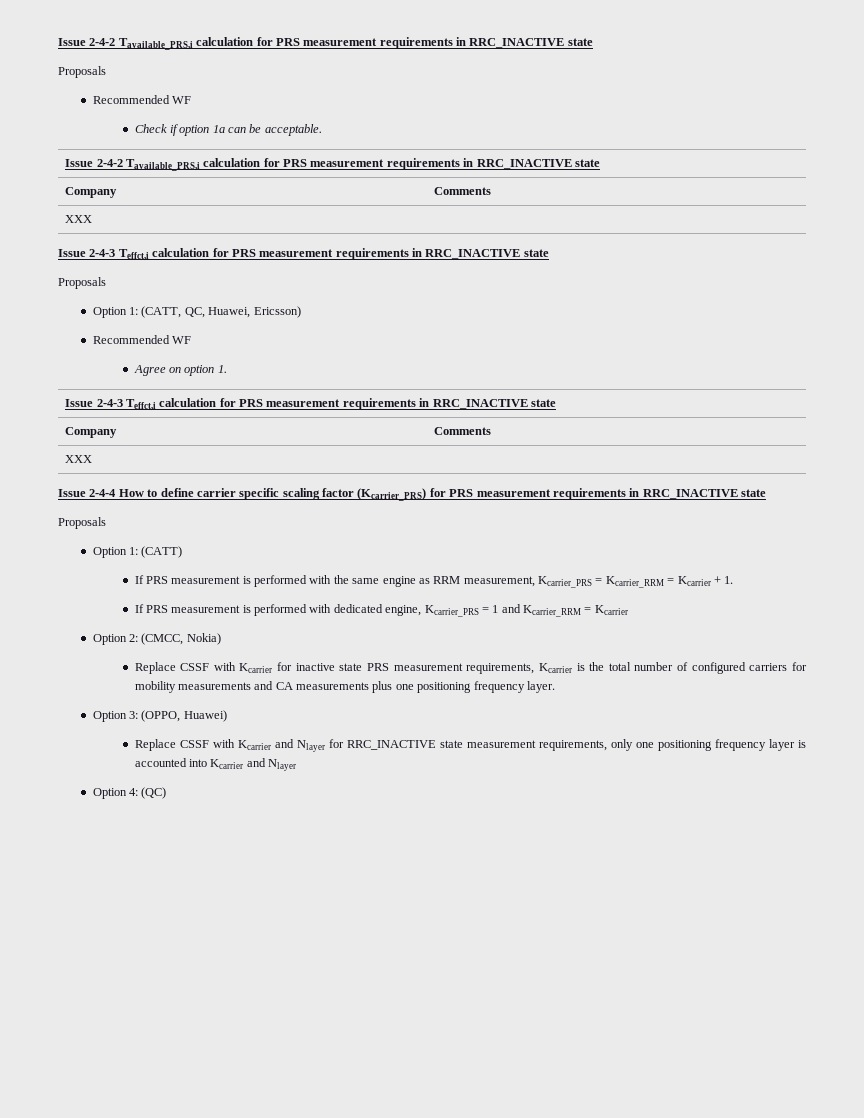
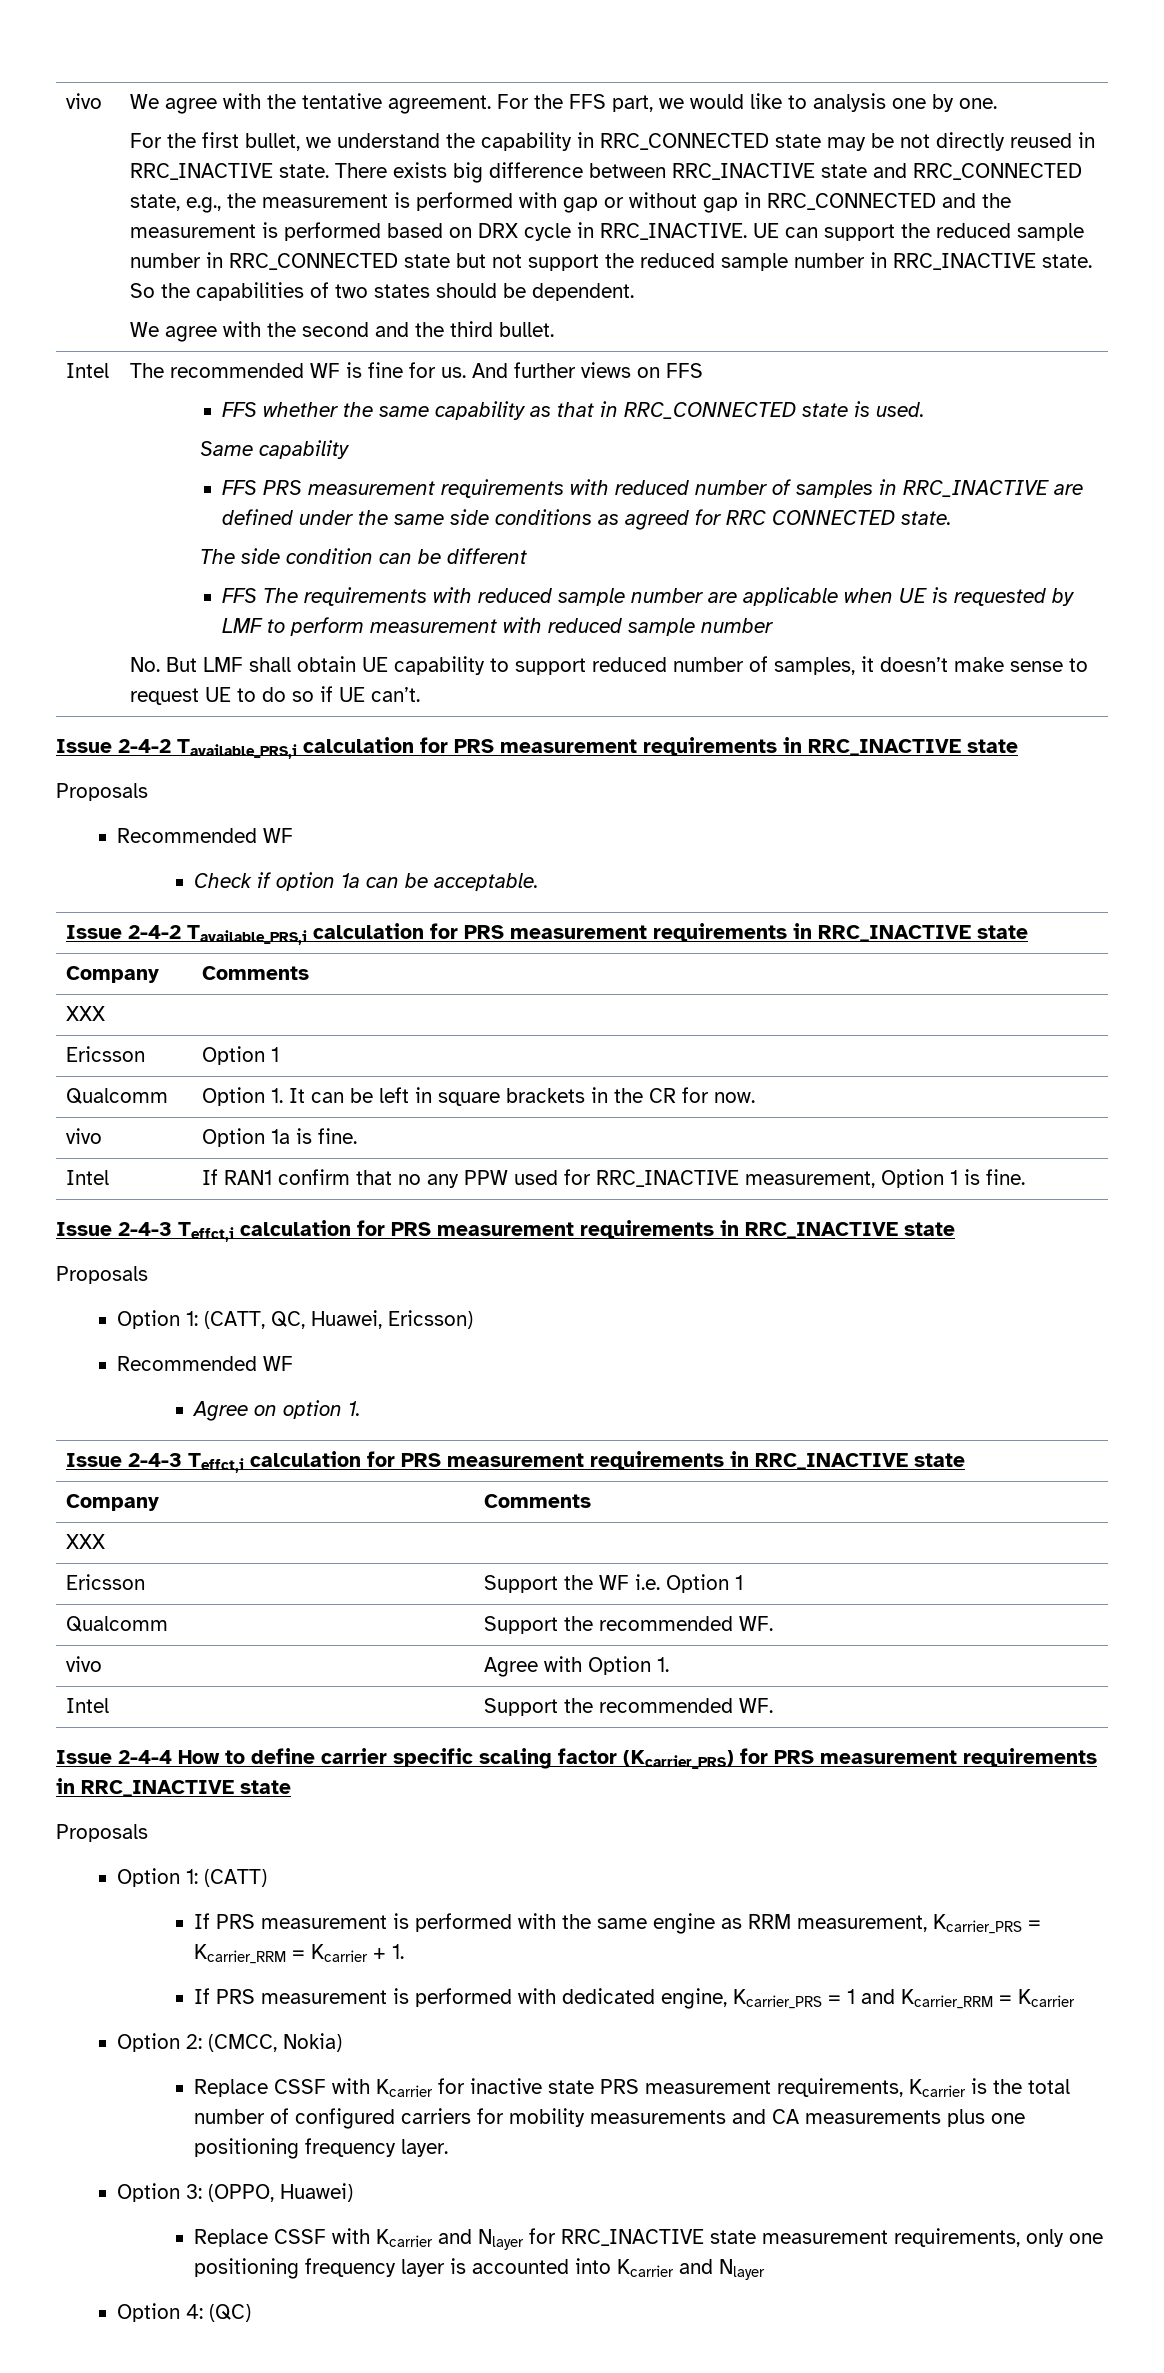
+ vivo | We agree with the tentative agreement. For the FFS part, we would like to analysis one by one.
+ For the first bullet, we understand the capability in RRC_CONNECTED state may be not directly reused in RRC_INACTIVE state. There exists big difference between RRC_INACTIVE state and RRC_CONNECTED state, e.g., the measurement is performed with gap or without gap in RRC_CONNECTED and the measurement is performed based on DRX cycle in RRC_INACTIVE. UE can support the reduced sample number in RRC_CONNECTED state but not support the reduced sample number in RRC_INACTIVE state. So the capabilities of two states should be dependent.
+ We agree with the second and the third bullet.
+ Intel | The recommended WF is fine for us. And further views on FFS
+ FFS whether the same capability as that in RRC_CONNECTED state is used.
+ Same capability
+ FFS PRS measurement requirements with reduced number of samples in RRC_INACTIVE are defined under the same side conditions as agreed for RRC CONNECTED state.
+ The side condition can be different
+ FFS The requirements with reduced sample number are applicable when UE is requested by LMF to perform measurement with reduced sample number
+ No. But LMF shall obtain UE capability to support reduced number of samples, it doesn’t make sense to request UE to do so if UE can’t.
+ Ericsson | Option 1
+ Qualcomm | Option 1. It can be left in square brackets in the CR for now.
+ vivo | Option 1a is fine.
+ Intel | If RAN1 confirm that no any PPW used for RRC_INACTIVE measurement, Option 1 is fine.
+ Ericsson | Support the WF i.e. Option 1
+ Qualcomm | Support the recommended WF.
+ vivo | Agree with Option 1.
+ Intel | Support the recommended WF.

